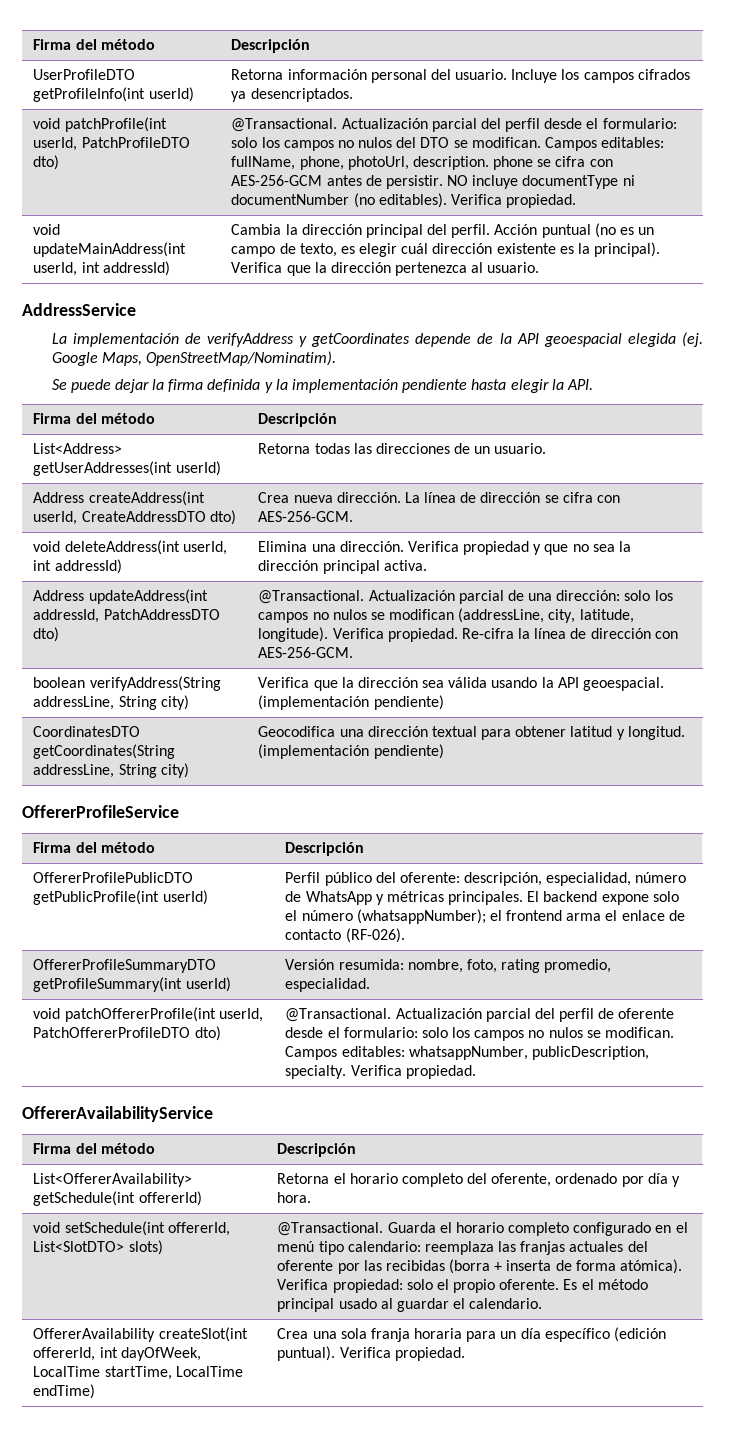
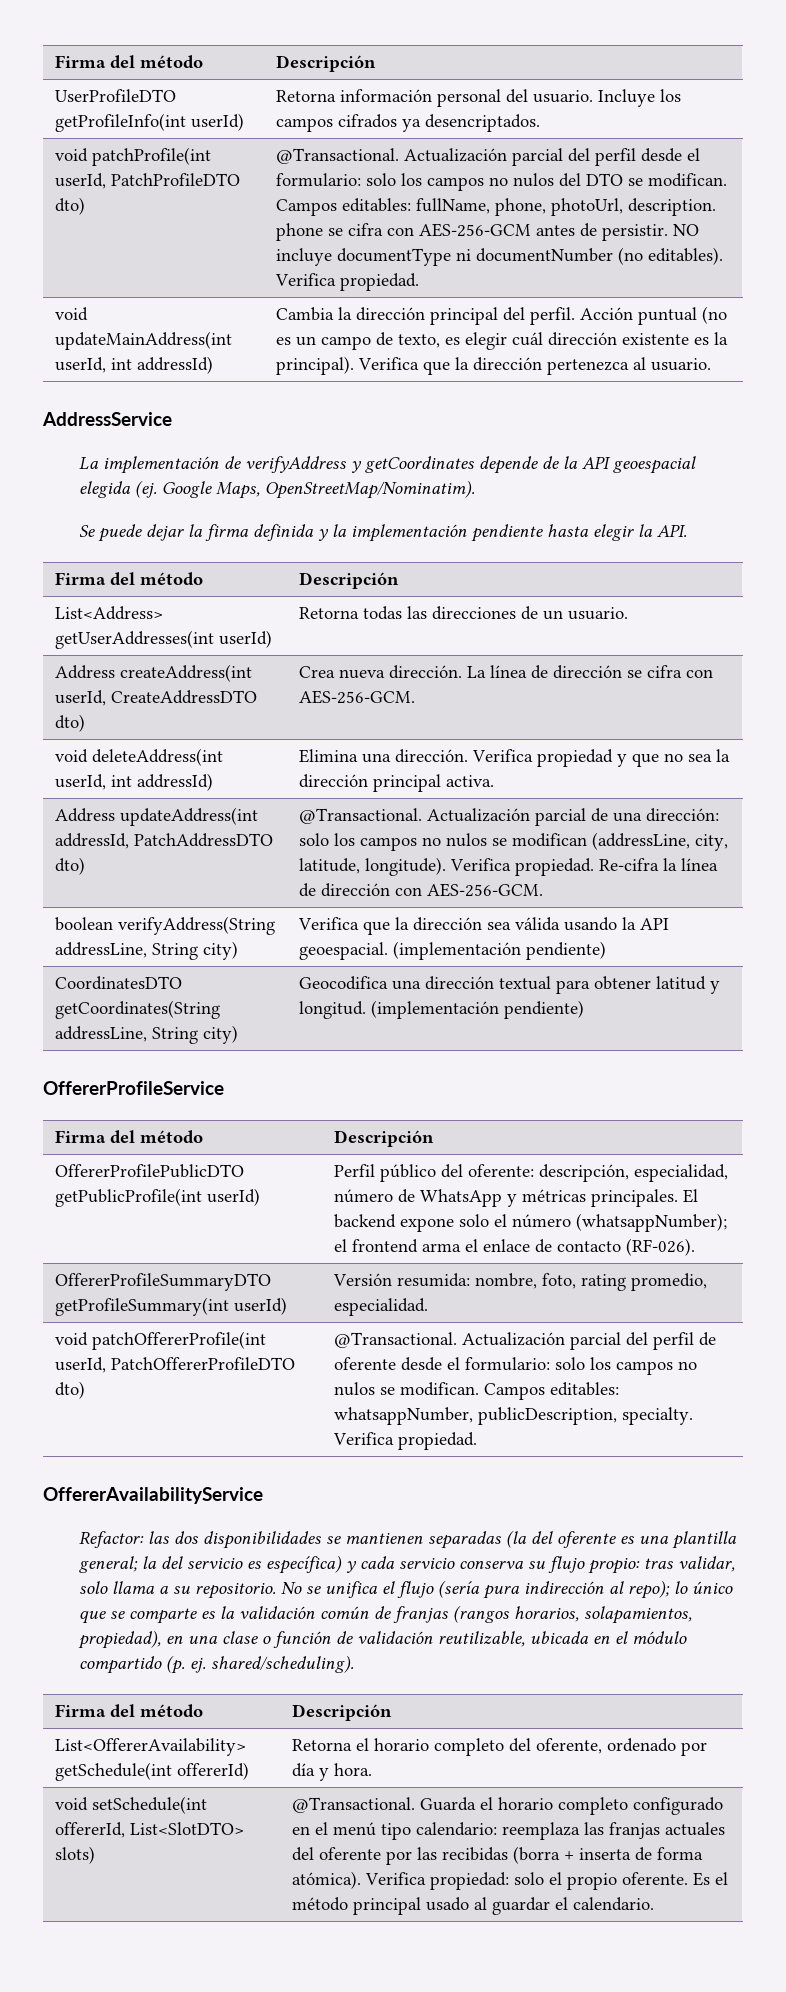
+ Refactor: las dos disponibilidades se mantienen separadas (la del oferente es una plantilla general; la del servicio es específica) y cada servicio conserva su flujo propio: tras validar, solo llama a su repositorio. No se unifica el flujo (sería pura indirección al repo); lo único que se comparte es la validación común de franjas (rangos horarios, solapamientos, propiedad), en una clase o función de validación reutilizable, ubicada en el módulo compartido (p. ej. shared/scheduling).
- OffererAvailability createSlot(int offererId, int dayOfWeek, LocalTime startTime, LocalTime endTime) | Crea una sola franja horaria para un día específico (edición puntual). Verifica propiedad.

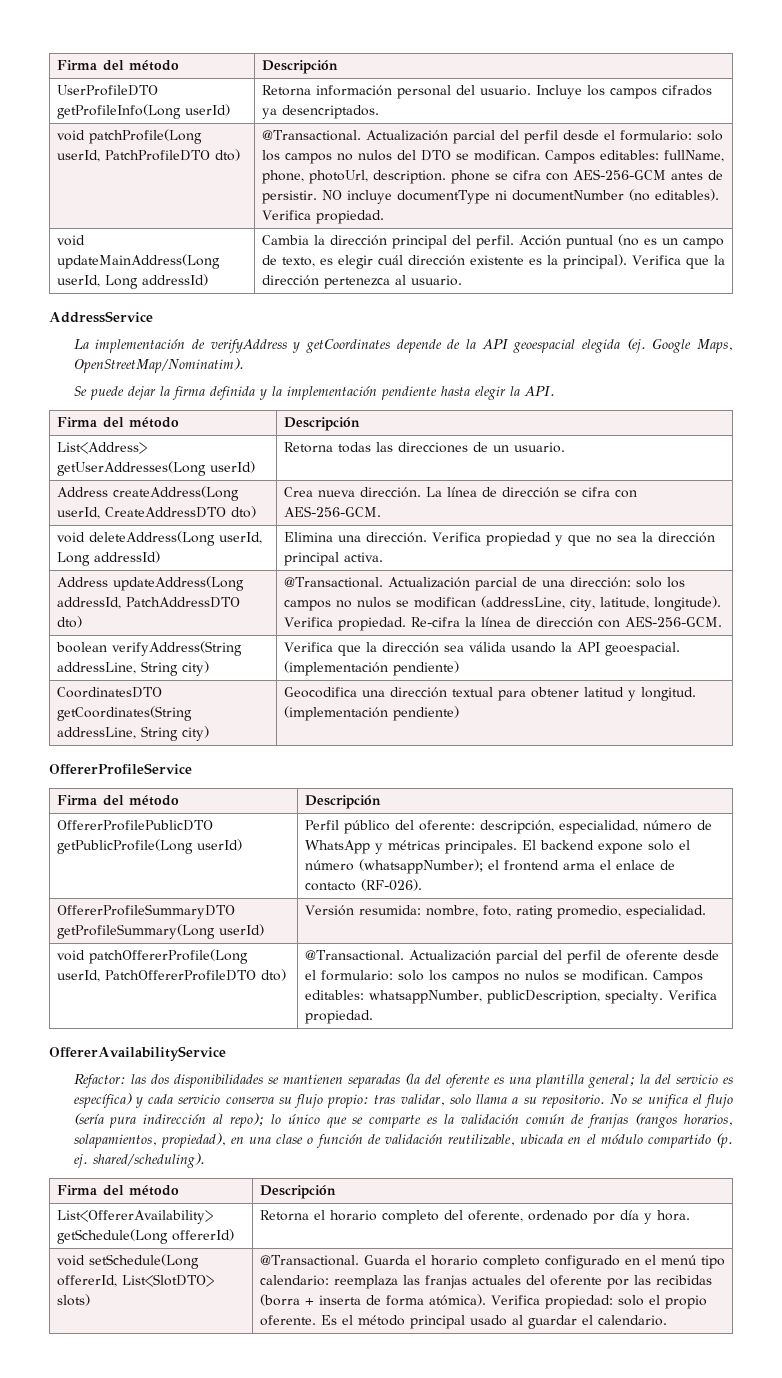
- UserProfileDTO getProfileInfo(int userId) | Retorna información personal del usuario. Incluye los campos cifrados ya desencriptados.
+ UserProfileDTO getProfileInfo(Long userId) | Retorna información personal del usuario. Incluye los campos cifrados ya desencriptados.
- void patchProfile(int userId, PatchProfileDTO dto)
+ void patchProfile(Long userId, PatchProfileDTO dto)
- void updateMainAddress(int userId, int addressId) | Cambia la dirección principal del perfil. Acción puntual (no es un campo de texto, es elegir cuál dirección existente es la principal). Verifica que la dirección pertenezca al usuario.
+ void updateMainAddress(Long userId, Long addressId) | Cambia la dirección principal del perfil. Acción puntual (no es un campo de texto, es elegir cuál dirección existente es la principal). Verifica que la dirección pertenezca al usuario.
- List<Address> getUserAddresses(int userId) | Retorna todas las direcciones de un usuario.
+ List<Address> getUserAddresses(Long userId) | Retorna todas las direcciones de un usuario.
- Address createAddress(int userId, CreateAddressDTO dto) | Crea nueva dirección. La línea de dirección se cifra con AES-256-GCM.
+ Address createAddress(Long userId, CreateAddressDTO dto) | Crea nueva dirección. La línea de dirección se cifra con AES-256-GCM.
- void deleteAddress(int userId, int addressId) | Elimina una dirección. Verifica propiedad y que no sea la dirección principal activa.
+ void deleteAddress(Long userId, Long addressId) | Elimina una dirección. Verifica propiedad y que no sea la dirección principal activa.
- Address updateAddress(int addressId, PatchAddressDTO dto) | @Transactional. Actualización parcial de una dirección: solo los campos no nulos se modifican (addressLine, city, latitude, longitude). Verifica propiedad. Re-cifra la línea de dirección con AES-256-GCM.
+ Address updateAddress(Long addressId, PatchAddressDTO dto) | @Transactional. Actualización parcial de una dirección: solo los campos no nulos se modifican (addressLine, city, latitude, longitude). Verifica propiedad. Re-cifra la línea de dirección con AES-256-GCM.
- OffererProfilePublicDTO getPublicProfile(int userId) | Perfil público del oferente: descripción, especialidad, número de WhatsApp y métricas principales. El backend expone solo el número (whatsappNumber); el frontend arma el enlace de contacto (RF-026).
+ OffererProfilePublicDTO getPublicProfile(Long userId) | Perfil público del oferente: descripción, especialidad, número de WhatsApp y métricas principales. El backend expone solo el número (whatsappNumber); el frontend arma el enlace de contacto (RF-026).
- OffererProfileSummaryDTO getProfileSummary(int userId) | Versión resumida: nombre, foto, rating promedio, especialidad.
+ OffererProfileSummaryDTO getProfileSummary(Long userId) | Versión resumida: nombre, foto, rating promedio, especialidad.
- void patchOffererProfile(int userId, PatchOffererProfileDTO dto) | @Transactional. Actualización parcial del perfil de oferente desde el formulario: solo los campos no nulos se modifican. Campos editables: whatsappNumber, publicDescription, specialty. Verifica propiedad.
+ void patchOffererProfile(Long userId, PatchOffererProfileDTO dto) | @Transactional. Actualización parcial del perfil de oferente desde el formulario: solo los campos no nulos se modifican. Campos editables: whatsappNumber, publicDescription, specialty. Verifica propiedad.
- List<OffererAvailability> getSchedule(int offererId) | Retorna el horario completo del oferente, ordenado por día y hora.
+ List<OffererAvailability> getSchedule(Long offererId) | Retorna el horario completo del oferente, ordenado por día y hora.
- void setSchedule(int offererId, List<SlotDTO> slots)
+ void setSchedule(Long offererId, List<SlotDTO> slots)

